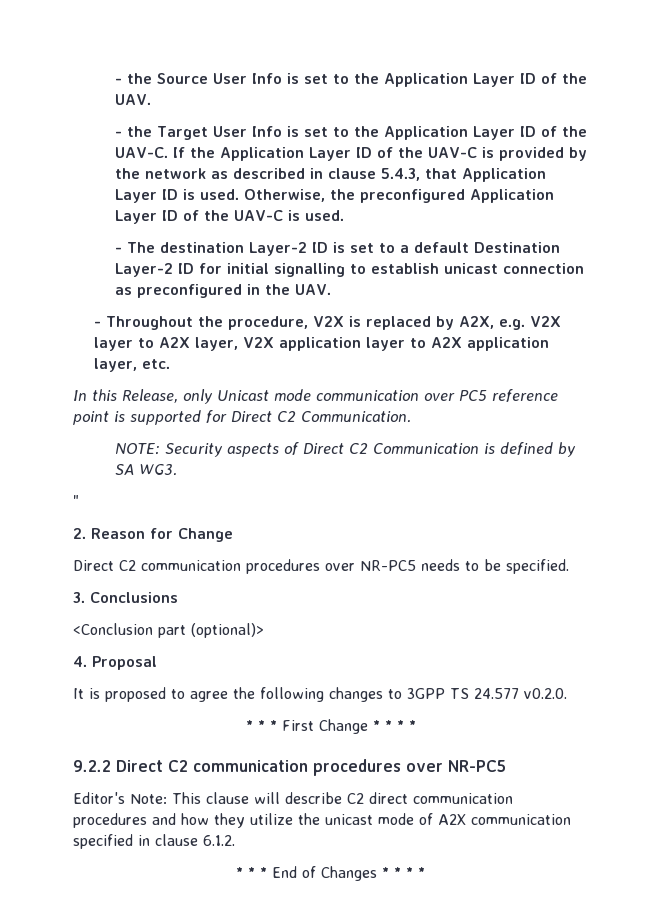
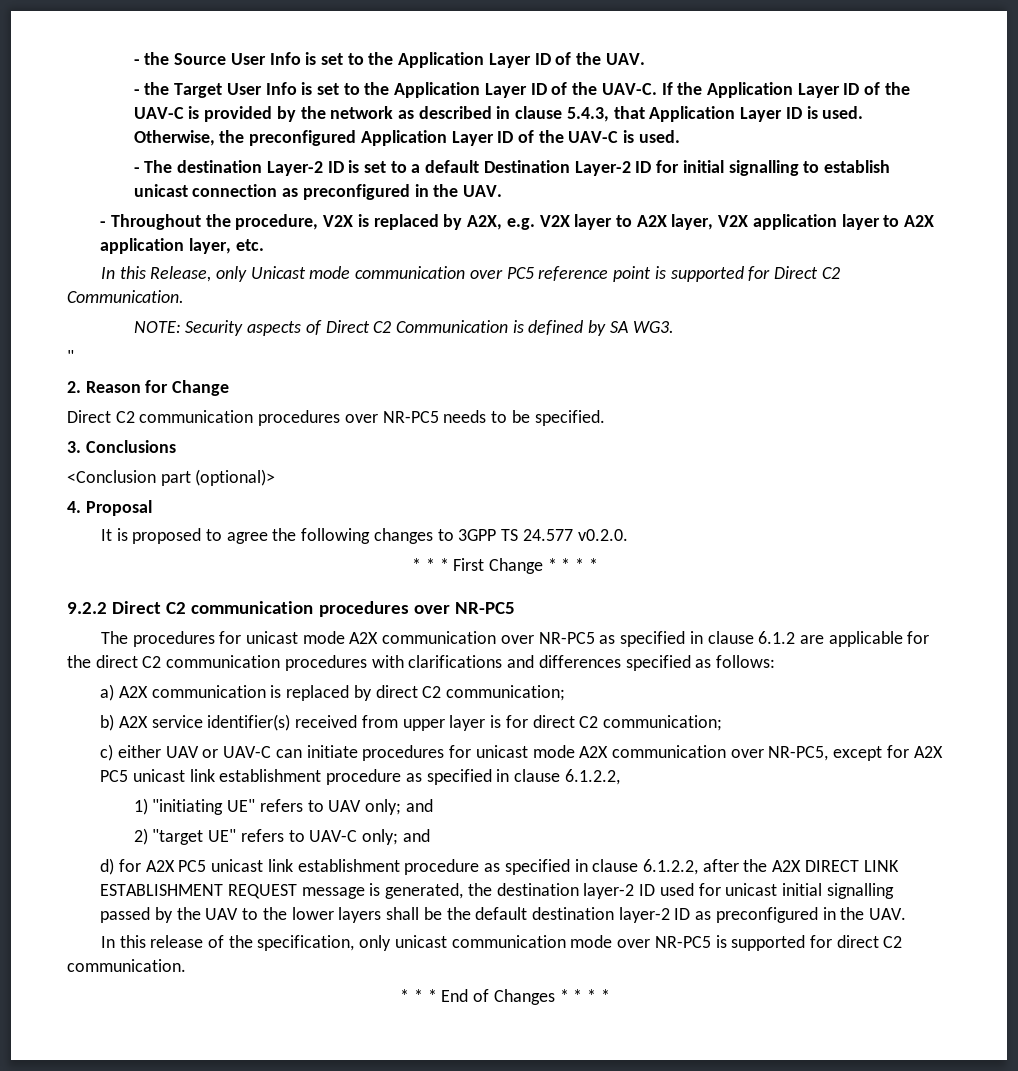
- Editor's Note: This clause will describe C2 direct communication procedures and how they utilize the unicast mode of A2X communication specified in clause 6.1.2.
+ The procedures for unicast mode A2X communication over NR-PC5 as specified in clause 6.1.2 are applicable for the direct C2 communication procedures with clarifications and differences specified as follows:
+ a) A2X communication is replaced by direct C2 communication;
+ b) A2X service identifier(s) received from upper layer is for direct C2 communication;
+ c) either UAV or UAV-C can initiate procedures for unicast mode A2X communication over NR-PC5, except for A2X PC5 unicast link establishment procedure as specified in clause 6.1.2.2,
+ 1) "initiating UE" refers to UAV only; and
+ 2) "target UE" refers to UAV-C only; and
+ d) for A2X PC5 unicast link establishment procedure as specified in clause 6.1.2.2, after the A2X DIRECT LINK ESTABLISHMENT REQUEST message is generated, the destination layer-2 ID used for unicast initial signalling passed by the UAV to the lower layers shall be the default destination layer-2 ID as preconfigured in the UAV.
+ In this release of the specification, only unicast communication mode over NR-PC5 is supported for direct C2 communication.

